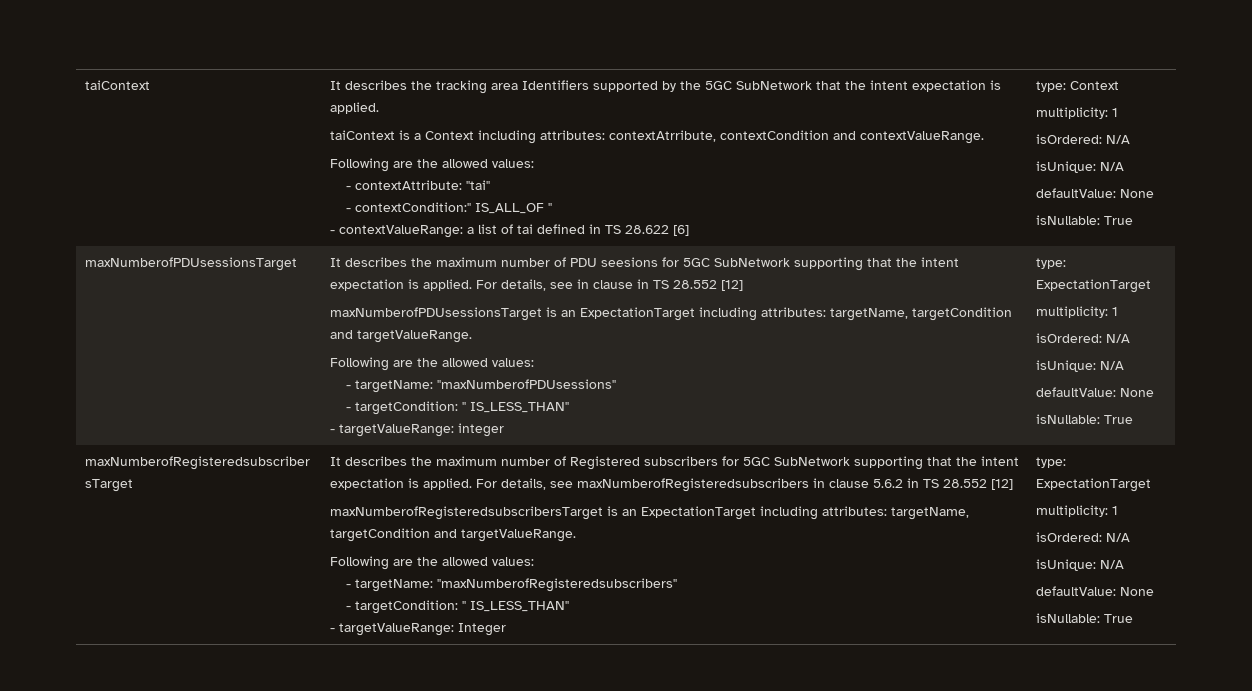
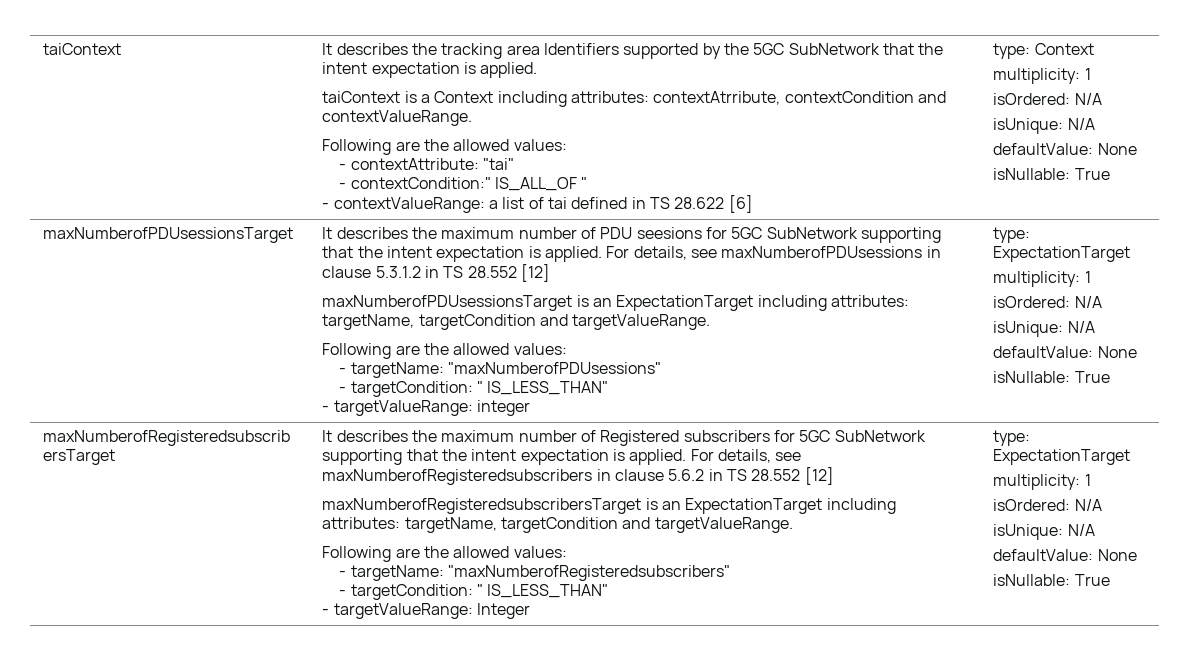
- For details, see in clause in TS 28.552 [12]
+ For details, see maxNumberofPDUsessions in clause 5.3.1.2 in TS 28.552 [12]

